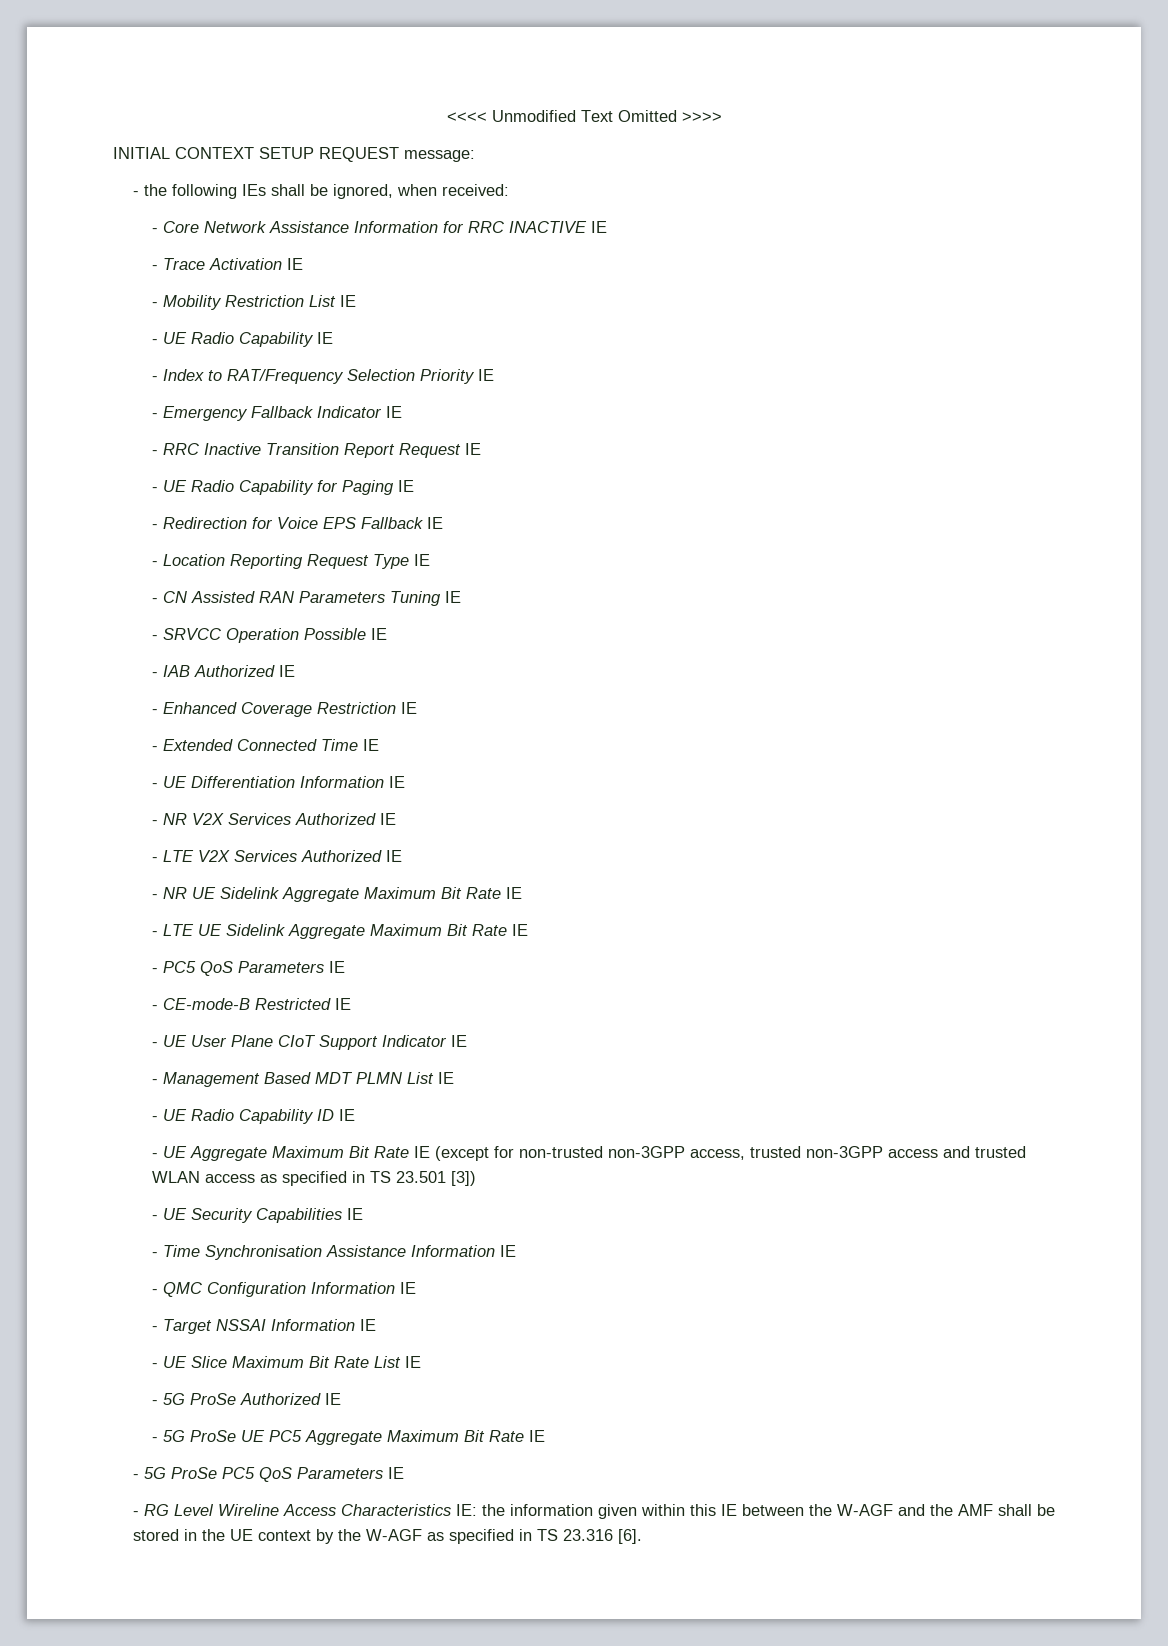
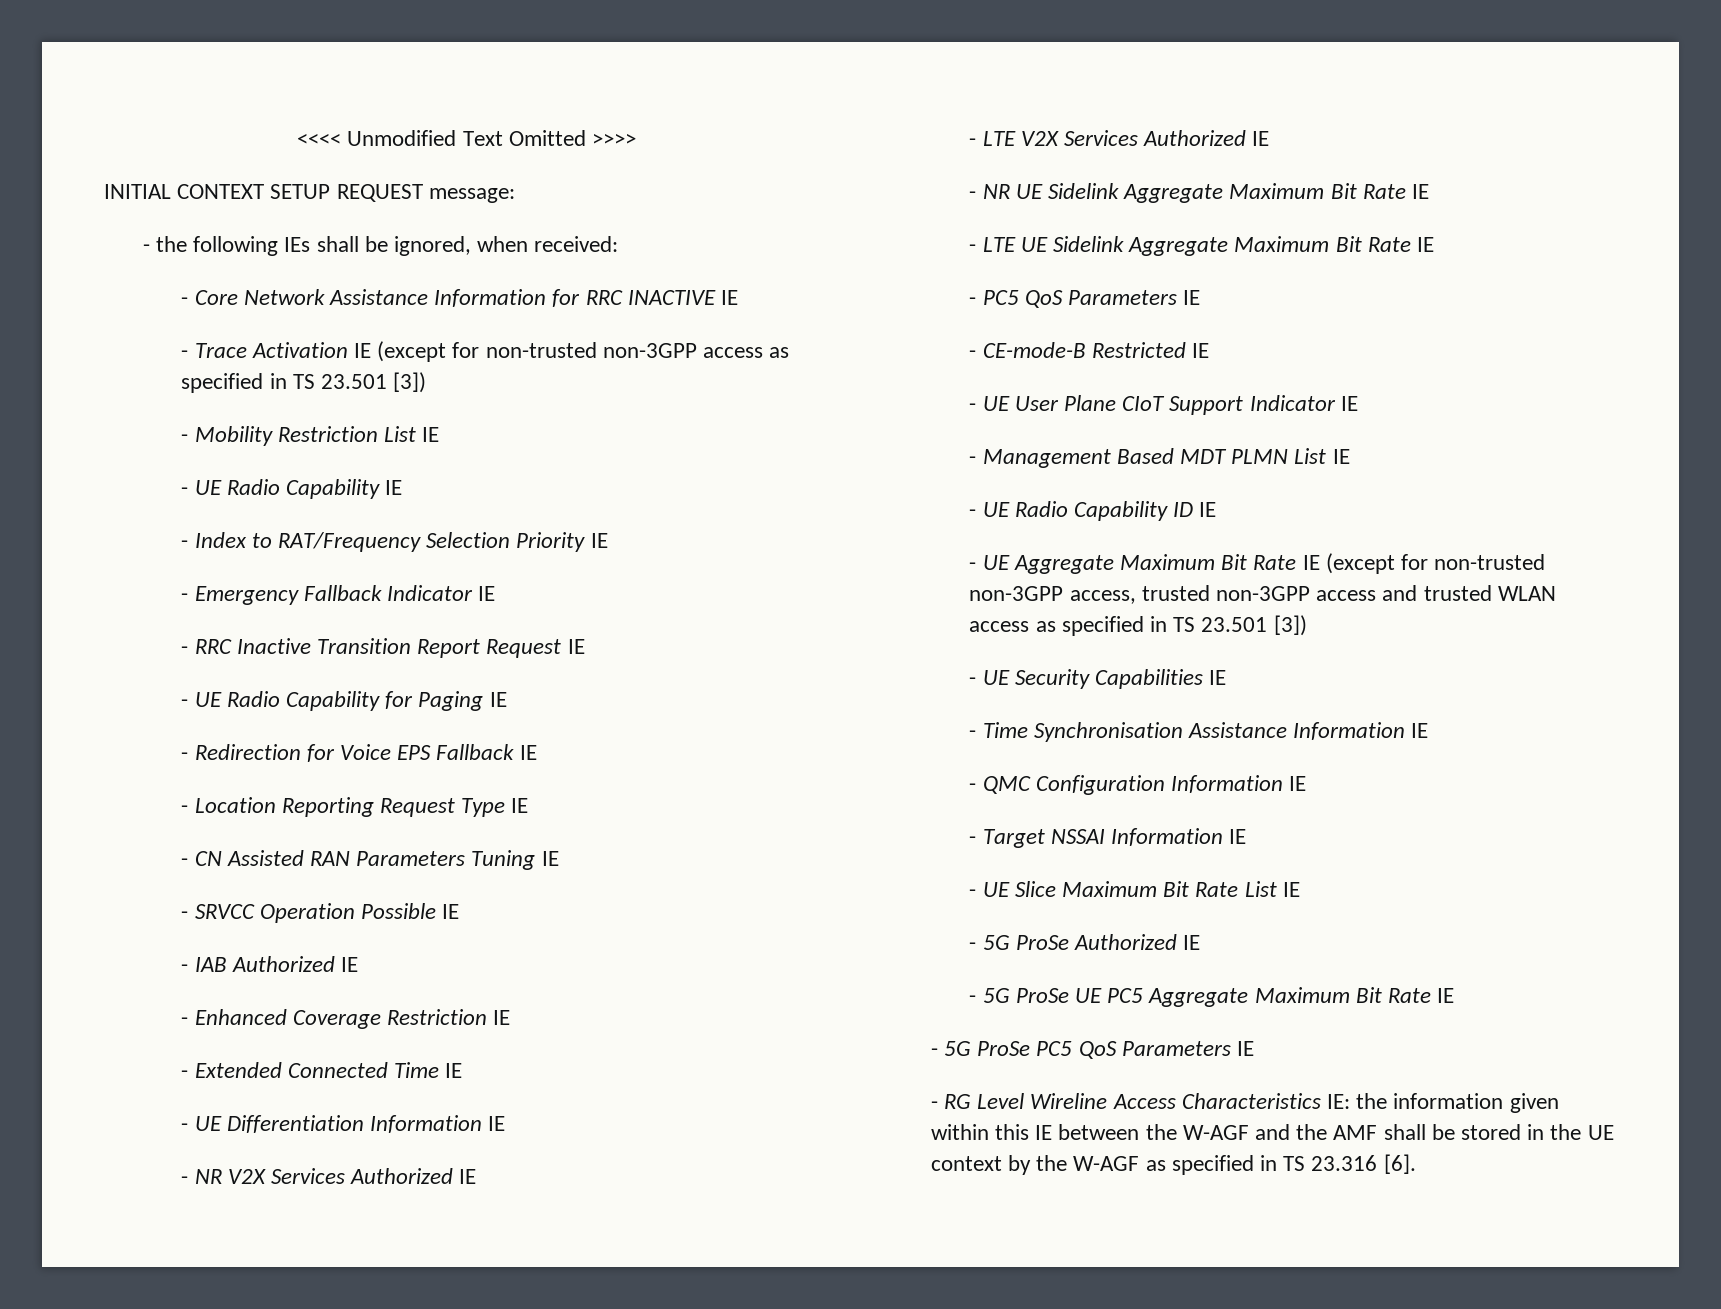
- - Trace Activation IE
+ - Trace Activation IE (except for non-trusted non-3GPP access as specified in TS 23.501 [3])

